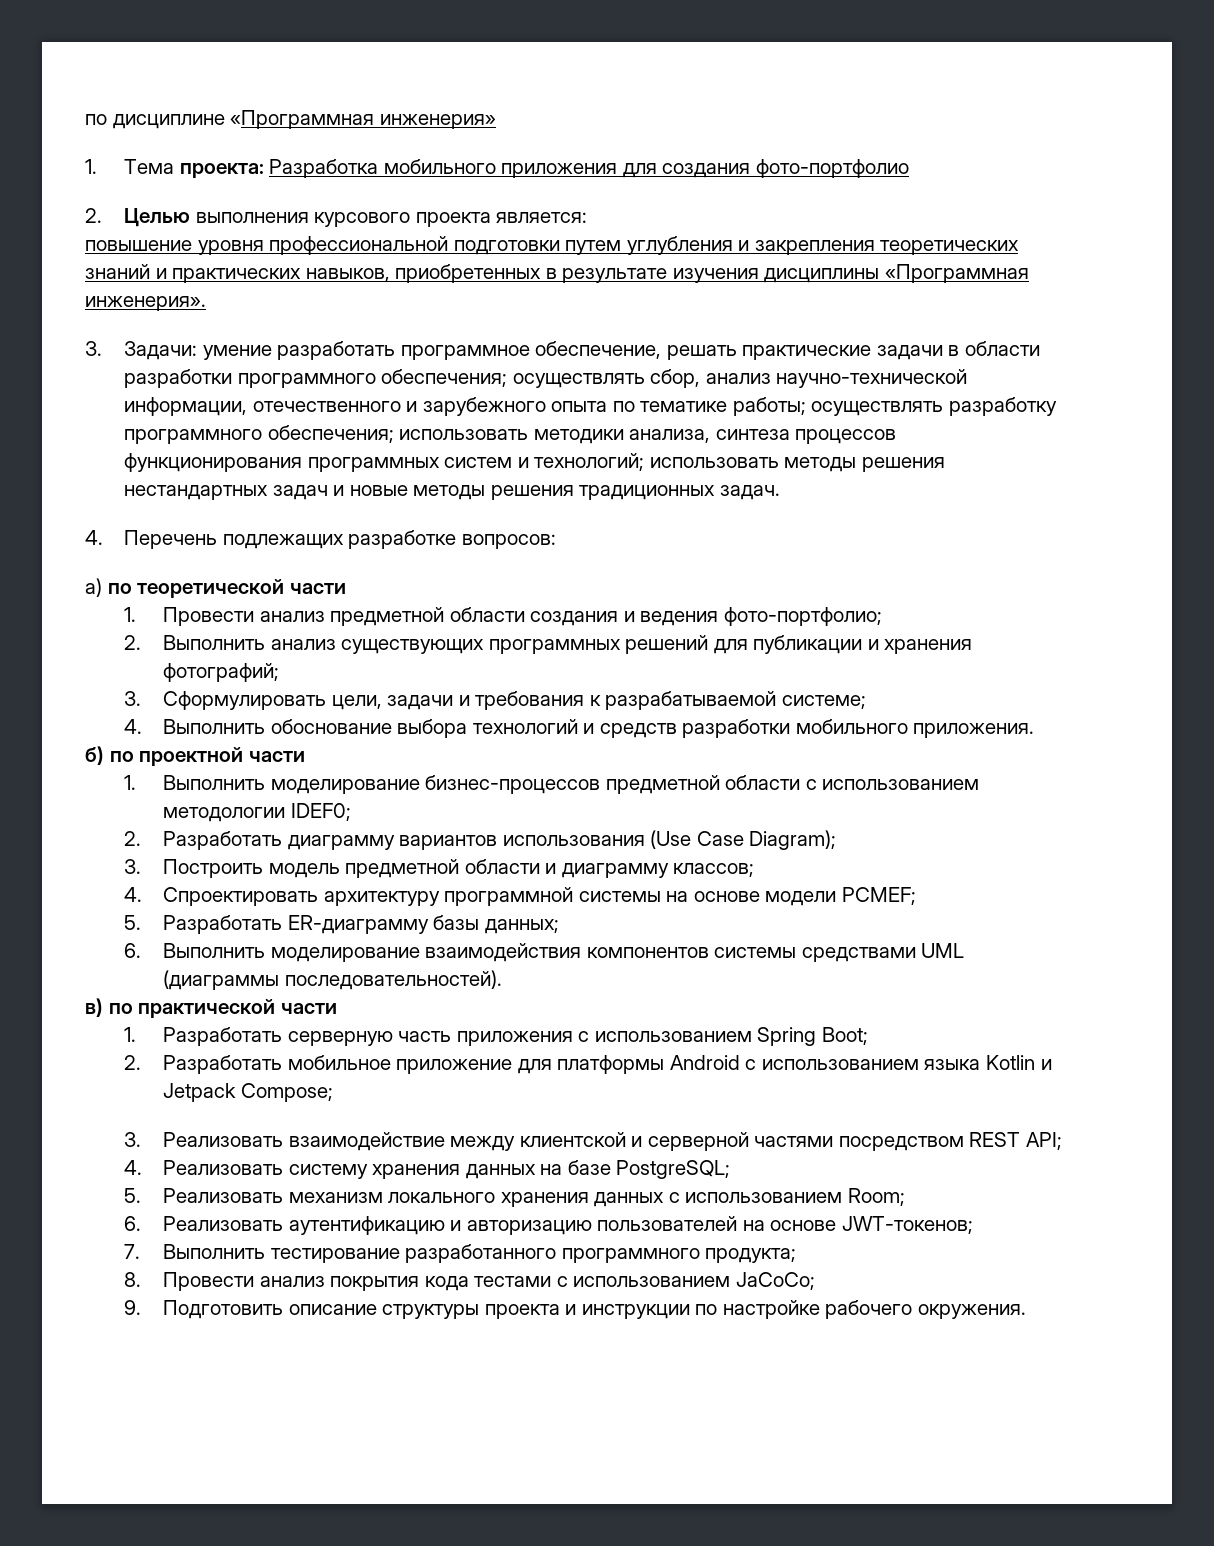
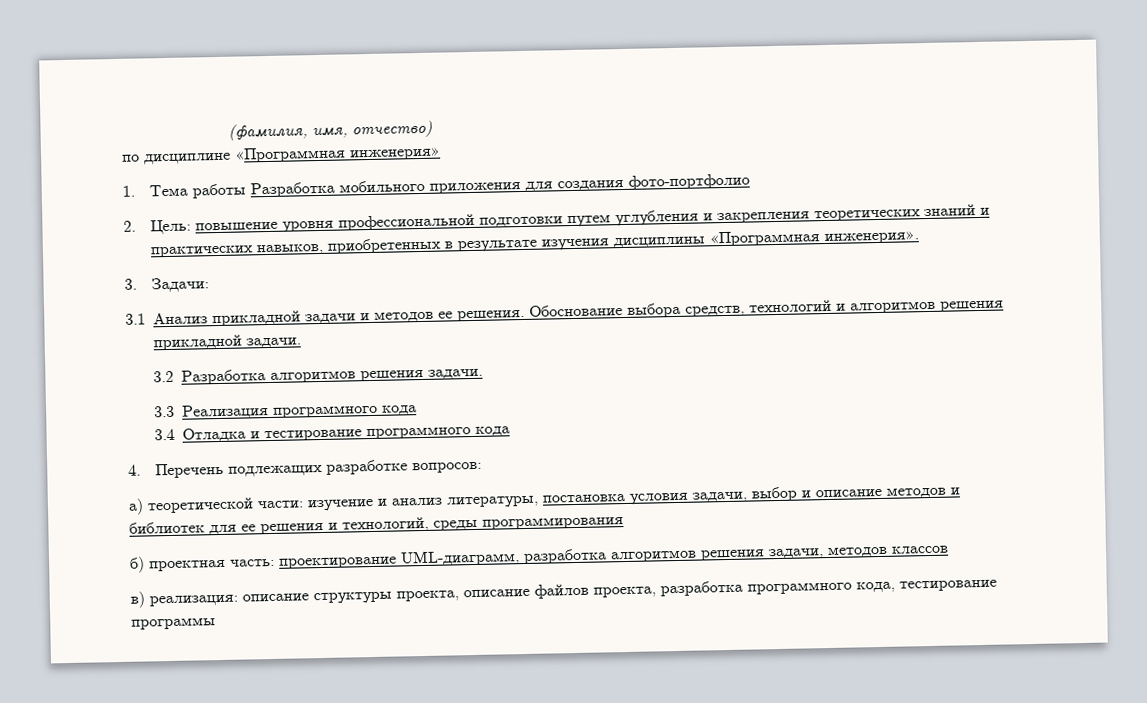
+ (фамилия, имя, отчество)
- 1. Тема проекта: Разработка мобильного приложения для создания фото-портфолио
+ 1. Тема работы Разработка мобильного приложения для создания фото-портфолио
- 2. Целью выполнения курсового проекта является:
- повышение уровня профессиональной подготовки путем углубления и закрепления теоретических знаний и практических навыков, приобретенных в результате изучения дисциплины «Программная инженерия».
+ 2. Цель: повышение уровня профессиональной подготовки путем углубления и закрепления теоретических знаний и практических навыков, приобретенных в результате изучения дисциплины «Программная инженерия».
- 3. Задачи: умение разработать программное обеспечение, решать практические задачи в области разработки программного обеспечения; осуществлять сбор, анализ научно-технической информации, отечественного и зарубежного опыта по тематике работы; осуществлять разработку программного обеспечения; использовать методики анализа, синтеза процессов функционирования программных систем и технологий; использовать методы решения нестандартных задач и новые методы решения традиционных задач.
+ 3. Задачи:
+ 3.1 Анализ прикладной задачи и методов ее решения. Обоснование выбора средств, технологий и алгоритмов решения прикладной задачи.
+ 3.2 Разработка алгоритмов решения задачи.
+ 3.3 Реализация программного кода
+ 3.4 Отладка и тестирование программного кода
- а) по теоретической части
- 1. Провести анализ предметной области создания и ведения фото-портфолио;
- 2. Выполнить анализ существующих программных решений для публикации и хранения фотографий;
- 3. Сформулировать цели, задачи и требования к разрабатываемой системе;
- 4. Выполнить обоснование выбора технологий и средств разработки мобильного приложения.
- б) по проектной части
- 1. Выполнить моделирование бизнес-процессов предметной области с использованием методологии IDEF0;
- 2. Разработать диаграмму вариантов использования (Use Case Diagram);
- 3. Построить модель предметной области и диаграмму классов;
- 4. Спроектировать архитектуру программной системы на основе модели PCMEF;
- 5. Разработать ER-диаграмму базы данных;
- 6. Выполнить моделирование взаимодействия компонентов системы средствами UML (диаграммы последовательностей).
- в) по практической части
- 1. Разработать серверную часть приложения с использованием Spring Boot;
- 2. Разработать мобильное приложение для платформы Android с использованием языка Kotlin и Jetpack Compose;
- 3. Реализовать взаимодействие между клиентской и серверной частями посредством REST API;
- 4. Реализовать систему хранения данных на базе PostgreSQL;
- 5. Реализовать механизм локального хранения данных с использованием Room;
- 6. Реализовать аутентификацию и авторизацию пользователей на основе JWT-токенов;
- 7. Выполнить тестирование разработанного программного продукта;
- 8. Провести анализ покрытия кода тестами с использованием JaCoCo;
- 9. Подготовить описание структуры проекта и инструкции по настройке рабочего окружения.
+ а) теоретической части: изучение и анализ литературы, постановка условия задачи, выбор и описание методов и библиотек для ее решения и технологий, среды программирования
+ б) проектная часть: проектирование UML-диаграмм, разработка алгоритмов решения задачи, методов классов
+ в) реализация: описание структуры проекта, описание файлов проекта, разработка программного кода, тестирование программы

